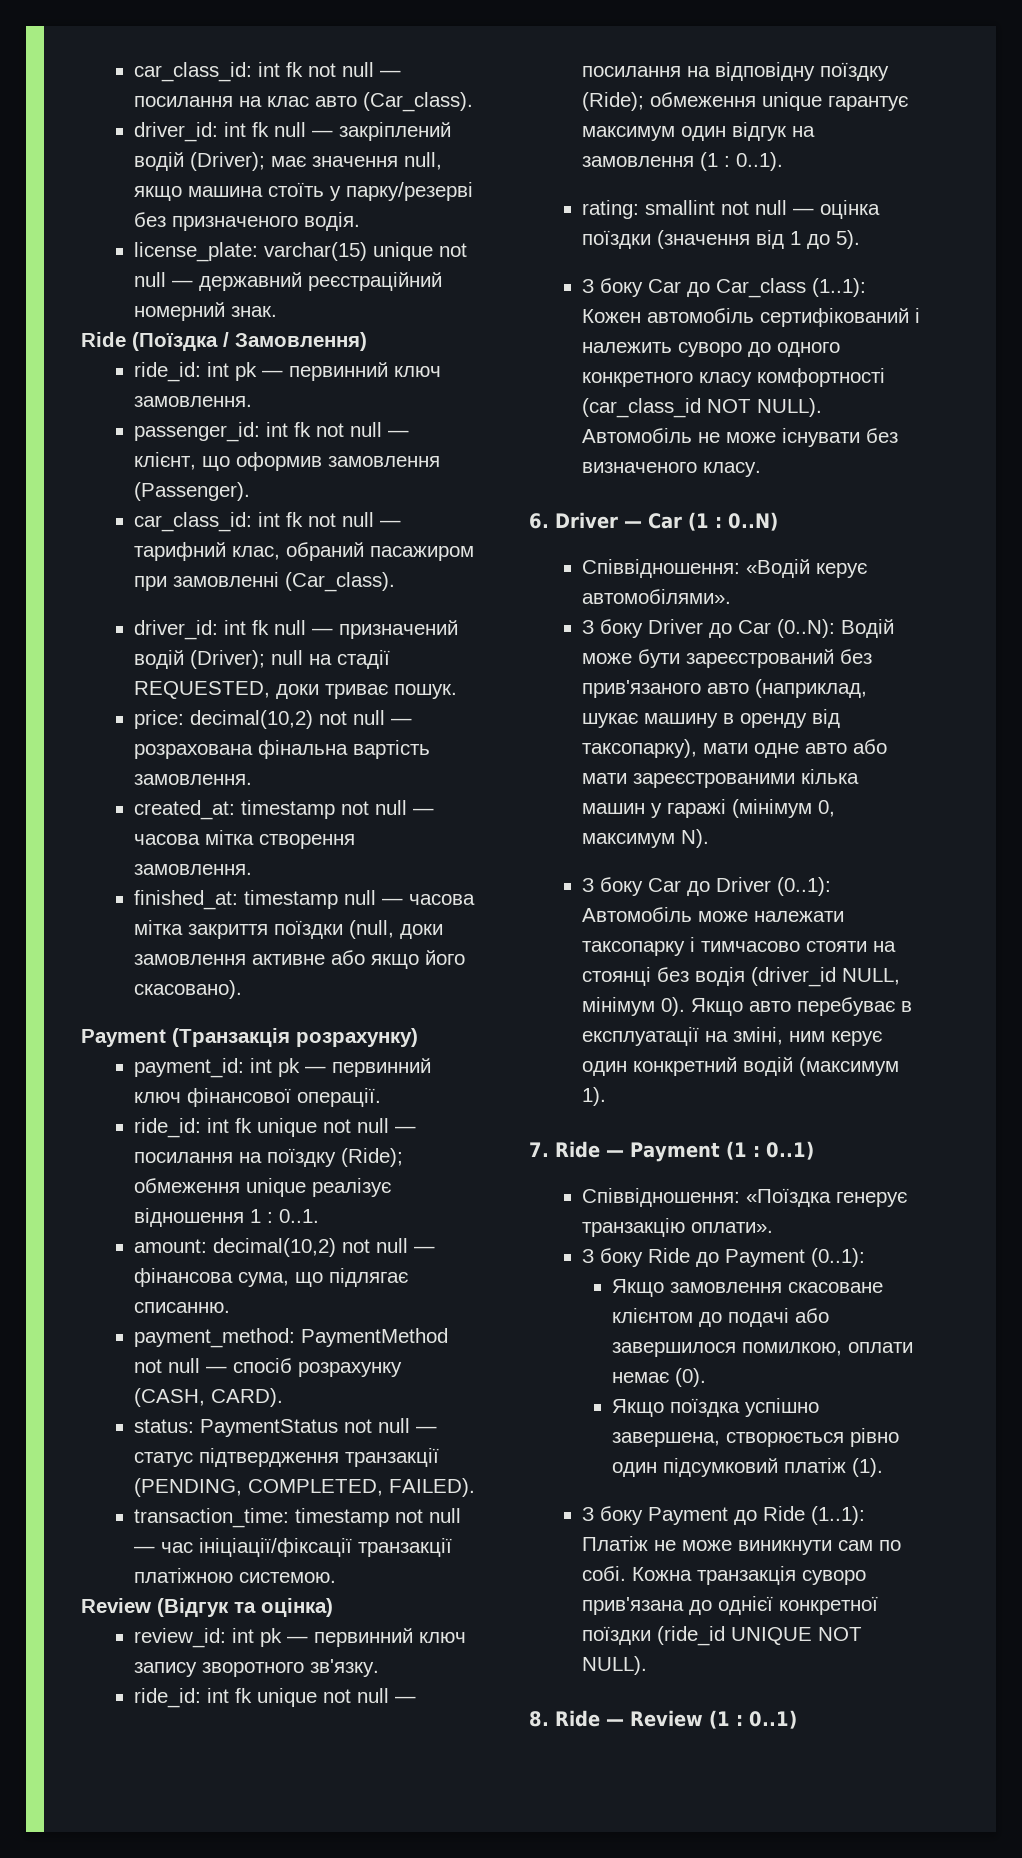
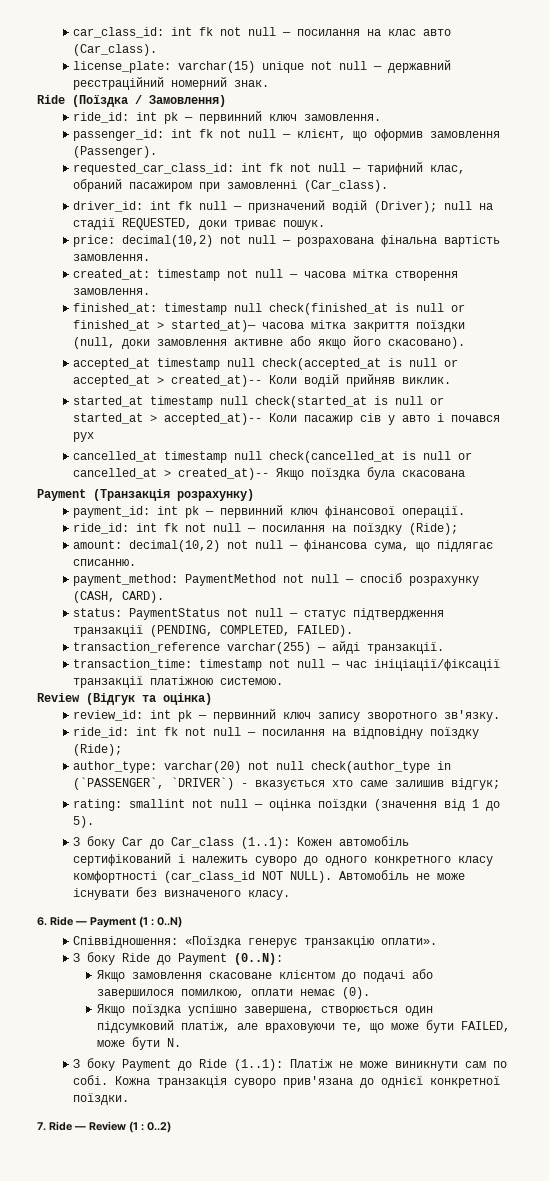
- driver_id: int fk null — закріплений водій (Driver); має значення null, якщо машина стоїть у парку/резерві без призначеного водія.
- car_class_id: int fk not null — тарифний клас, обраний пасажиром при замовленні (Car_class).
+ requested_car_class_id: int fk not null — тарифний клас, обраний пасажиром при замовленні (Car_class).
- finished_at: timestamp null — часова мітка закриття поїздки (null, доки замовлення активне або якщо його скасовано).
+ finished_at: timestamp null check(finished_at is null or finished_at > started_at)— часова мітка закриття поїздки (null, доки замовлення активне або якщо його скасовано).
+ accepted_at timestamp null check(accepted_at is null or accepted_at > created_at)-- Коли водій прийняв виклик.
+ started_at timestamp null check(started_at is null or started_at > accepted_at)-- Коли пасажир сів у авто і почався рух
+ cancelled_at timestamp null check(cancelled_at is null or cancelled_at > created_at)-- Якщо поїздка була скасована
- ride_id: int fk unique not null — посилання на поїздку (Ride); обмеження unique реалізує відношення 1 : 0..1.
+ ride_id: int fk not null — посилання на поїздку (Ride);
+ transaction_reference varchar(255) — айді транзакції.
- ride_id: int fk unique not null — посилання на відповідну поїздку (Ride); обмеження unique гарантує максимум один відгук на замовлення (1 : 0..1).
+ ride_id: int fk not null — посилання на відповідну поїздку (Ride);
+ author_type: varchar(20) not null check(author_type in (`PASSENGER`, `DRIVER`) - вказується хто саме залишив відгук;
- 6. Driver — Car (1 : 0..N)
- Співвідношення: «Водій керує автомобілями».
- З боку Driver до Car (0..N): Водій може бути зареєстрований без прив'язаного авто (наприклад, шукає машину в оренду від таксопарку), мати одне авто або мати зареєстрованими кілька машин у гаражі (мінімум 0, максимум N).
- З боку Car до Driver (0..1): Автомобіль може належати таксопарку і тимчасово стояти на стоянці без водія (driver_id NULL, мінімум 0). Якщо авто перебуває в експлуатації на зміні, ним керує один конкретний водій (максимум 1).
- 7. Ride — Payment (1 : 0..1)
+ 6. Ride — Payment (1 : 0..N)
- З боку Ride до Payment (0..1):
+ З боку Ride до Payment (0..N):
- Якщо поїздка успішно завершена, створюється рівно один підсумковий платіж (1).
+ Якщо поїздка успішно завершена, створюється один підсумковий платіж, але враховуючи те, що може бути FAILED, може бути N.
- Кожна транзакція суворо прив'язана до однієї конкретної поїздки (ride_id UNIQUE NOT NULL).
- 8. Ride — Review (1 : 0..1)
+ Кожна транзакція суворо прив'язана до однієї конкретної поїздки.
+ 7. Ride — Review (1 : 0..2)

